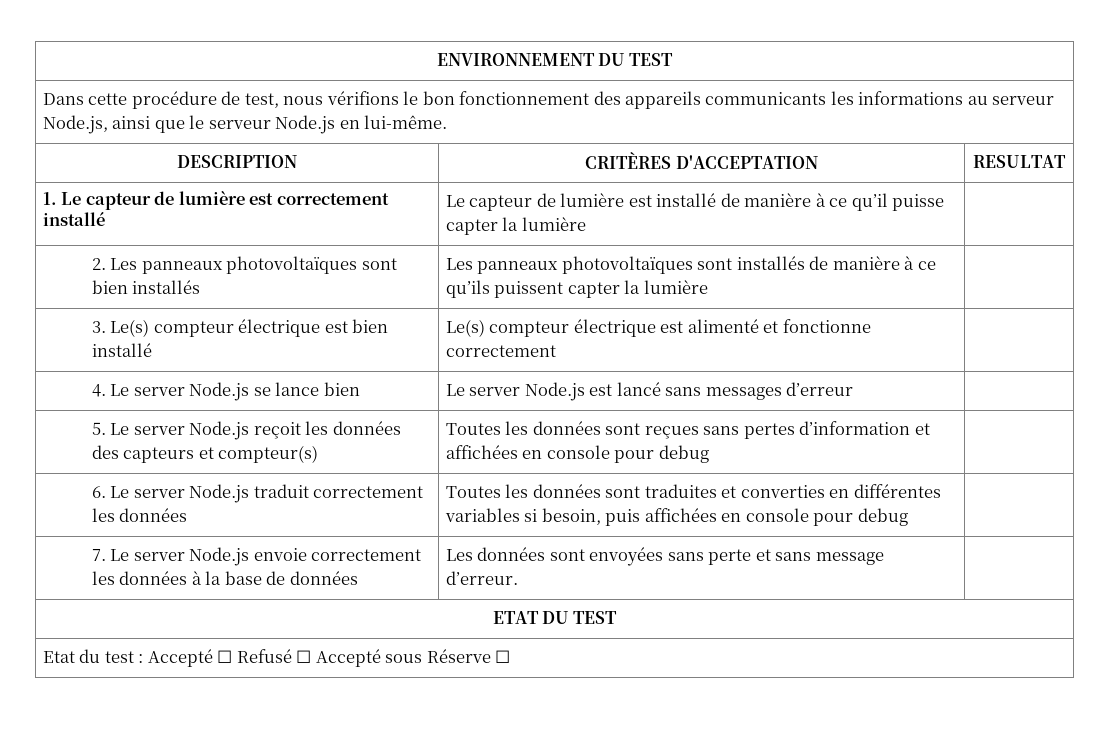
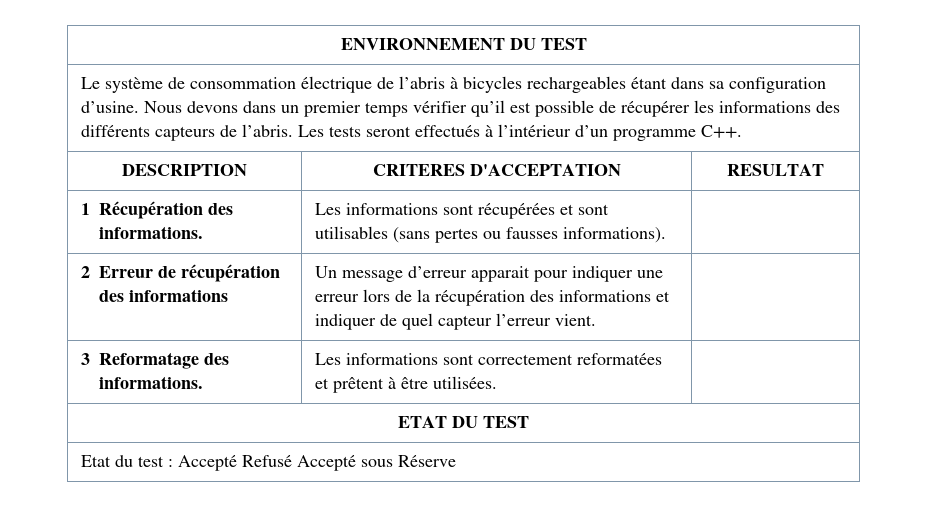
- Dans cette procédure de test, nous vérifions le bon fonctionnement des appareils communicants les informations au serveur Node.js, ainsi que le serveur Node.js en lui-même.
+ Le système de consommation électrique de l’abris à bicycles rechargeables étant dans sa configuration d’usine. Nous devons dans un premier temps vérifier qu’il est possible de récupérer les informations des différents capteurs de l’abris. Les tests seront effectués à l’intérieur d’un programme C++.
- DESCRIPTION | CRITÈRES D'ACCEPTATION | RESULTAT
+ DESCRIPTION | CRITERES D'ACCEPTATION | RESULTAT
- 1. Le capteur de lumière est correctement installé | Le capteur de lumière est installé de manière à ce qu’il puisse capter la lumière |
- 2. Les panneaux photovoltaïques sont bien installés | Les panneaux photovoltaïques sont installés de manière à ce qu’ils puissent capter la lumière |
- 3. Le(s) compteur électrique est bien installé | Le(s) compteur électrique est alimenté et fonctionne correctement |
- 4. Le server Node.js se lance bien | Le server Node.js est lancé sans messages d’erreur |
- 5. Le server Node.js reçoit les données des capteurs et compteur(s) | Toutes les données sont reçues sans pertes d’information et affichées en console pour debug |
- 6. Le server Node.js traduit correctement les données | Toutes les données sont traduites et converties en différentes variables si besoin, puis affichées en console pour debug |
- 7. Le server Node.js envoie correctement les données à la base de données | Les données sont envoyées sans perte et sans message d’erreur. |
+ 1 Récupération des informations. | Les informations sont récupérées et sont utilisables (sans pertes ou fausses informations). |
+ 2 Erreur de récupération des informations | Un message d’erreur apparait pour indiquer une erreur lors de la récupération des informations et indiquer de quel capteur l’erreur vient. |
+ 3 Reformatage des informations. | Les informations sont correctement reformatées et prêtent à être utilisées. |
- Etat du test : Accepté ☐ Refusé ☐ Accepté sous Réserve ☐
+ Etat du test : Accepté Refusé Accepté sous Réserve

